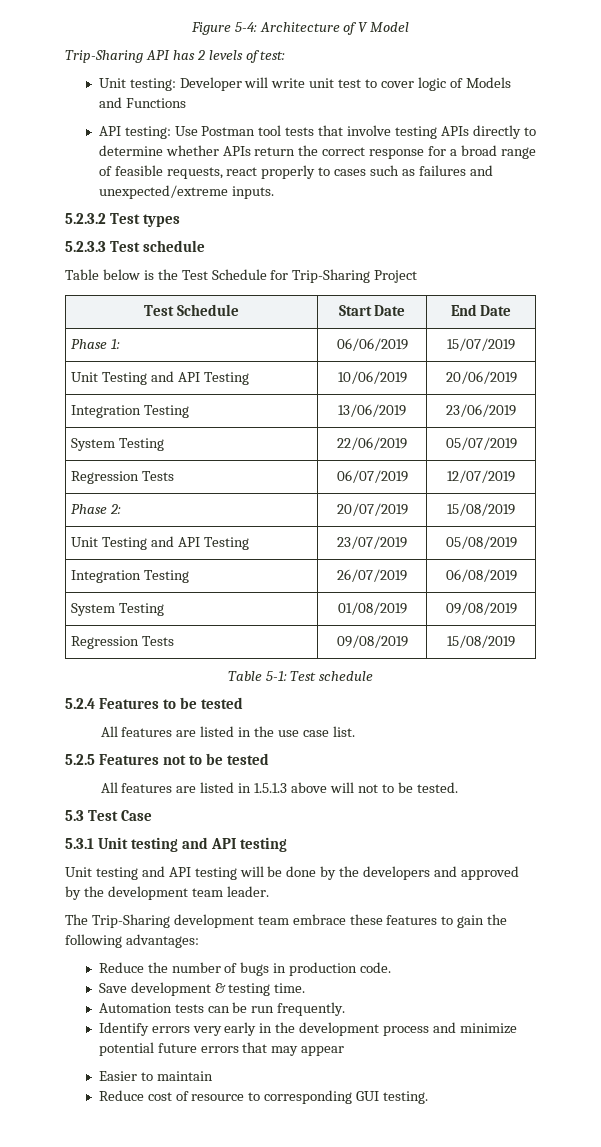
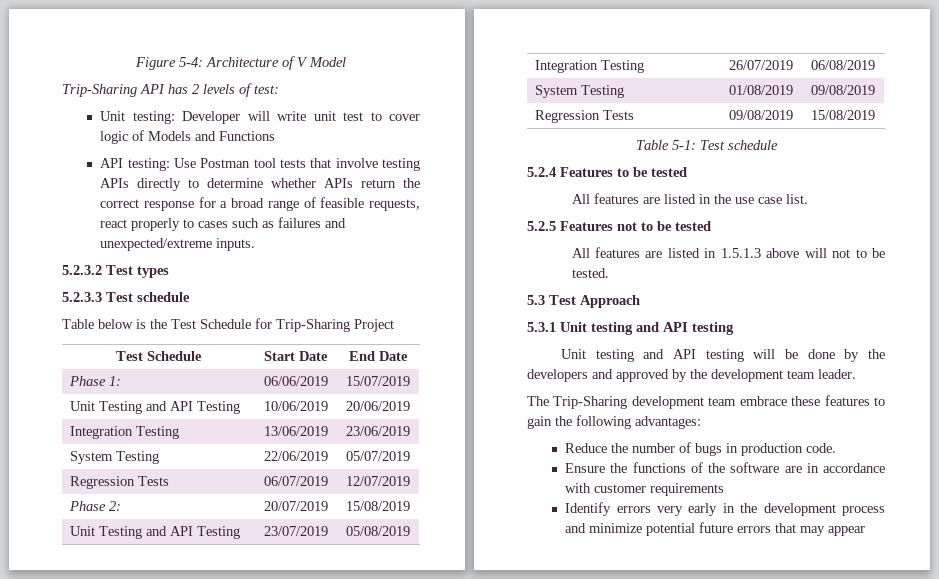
- 5.3 Test Case
+ 5.3 Test Approach
- Save development & testing time.
- Automation tests can be run frequently.
+ Ensure the functions of the software are in accordance with customer requirements
- Easier to maintain
- Reduce cost of resource to corresponding GUI testing.

